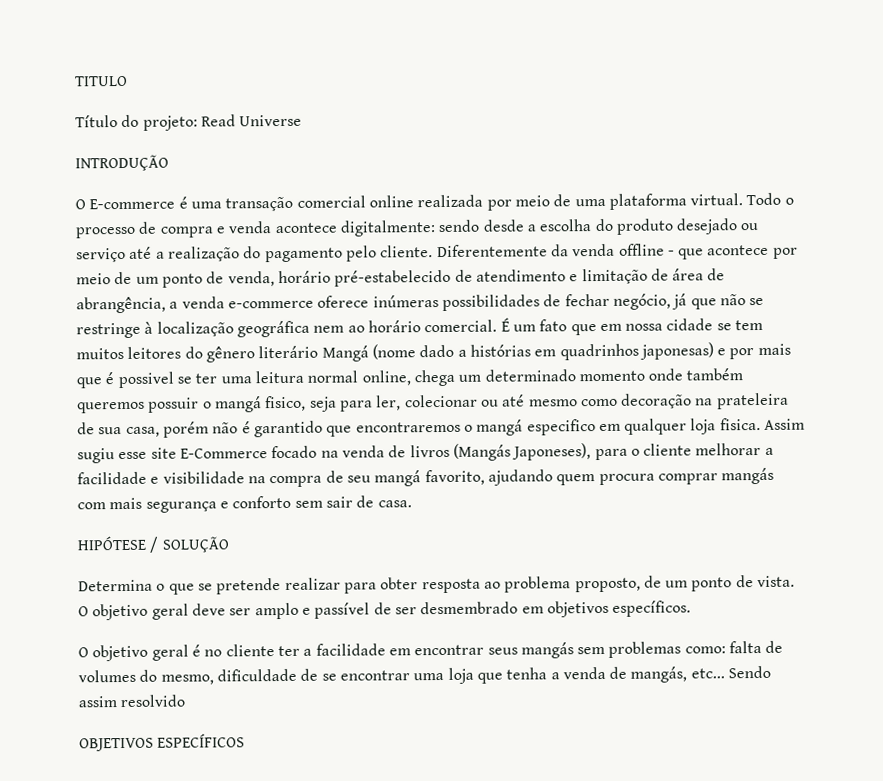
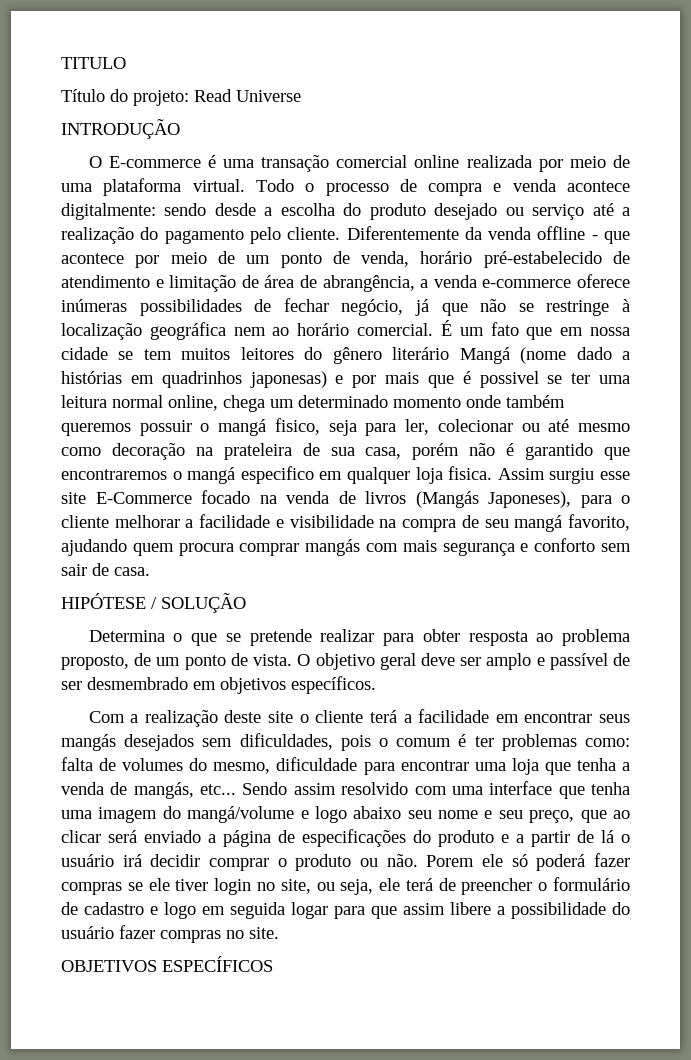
- Assim sugiu esse site E-Commerce focado na venda de livros (Mangás Japoneses), para o cliente melhorar a facilidade e visibilidade na compra de seu mangá favorito, ajudando quem procura comprar mangás com mais segurança e conforto sem sair de casa.
+ Assim surgiu esse site E-Commerce focado na venda de livros (Mangás Japoneses), para o cliente melhorar a facilidade e visibilidade na compra de seu mangá favorito, ajudando quem procura comprar mangás com mais segurança e conforto sem sair de casa.
- O objetivo geral é no cliente ter a facilidade em encontrar seus mangás sem problemas como: falta de volumes do mesmo, dificuldade de se encontrar uma loja que tenha a venda de mangás, etc...
+ Com a realização deste site o cliente terá a facilidade em encontrar seus mangás desejados sem dificuldades, pois o comum é ter problemas como: falta de volumes do mesmo, dificuldade para encontrar uma loja que tenha a venda de mangás, etc...
- Sendo assim resolvido
+ Sendo assim resolvido com uma interface que tenha uma imagem do mangá/volume e logo abaixo seu nome e seu preço, que ao clicar será enviado a página de especificações do produto e a partir de lá o usuário irá decidir comprar o produto ou não. Porem ele só poderá fazer compras se ele tiver login no site, ou seja, ele terá de preencher o formulário de cadastro e logo em seguida logar para que assim libere a possibilidade do usuário fazer compras no site.

